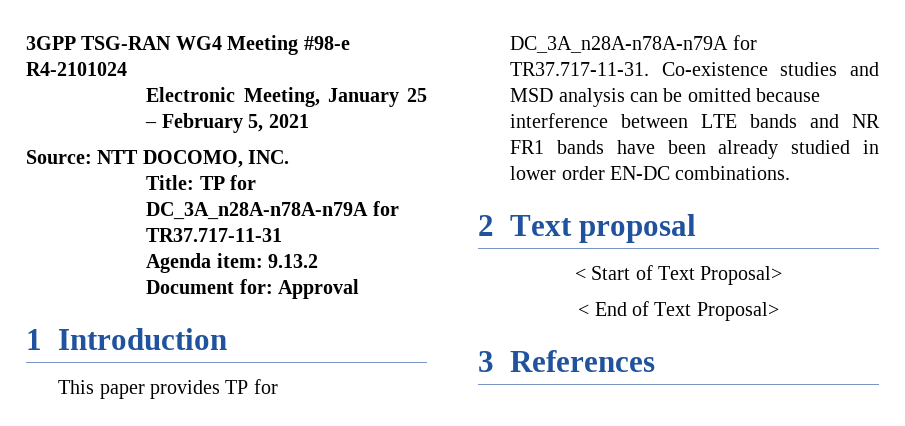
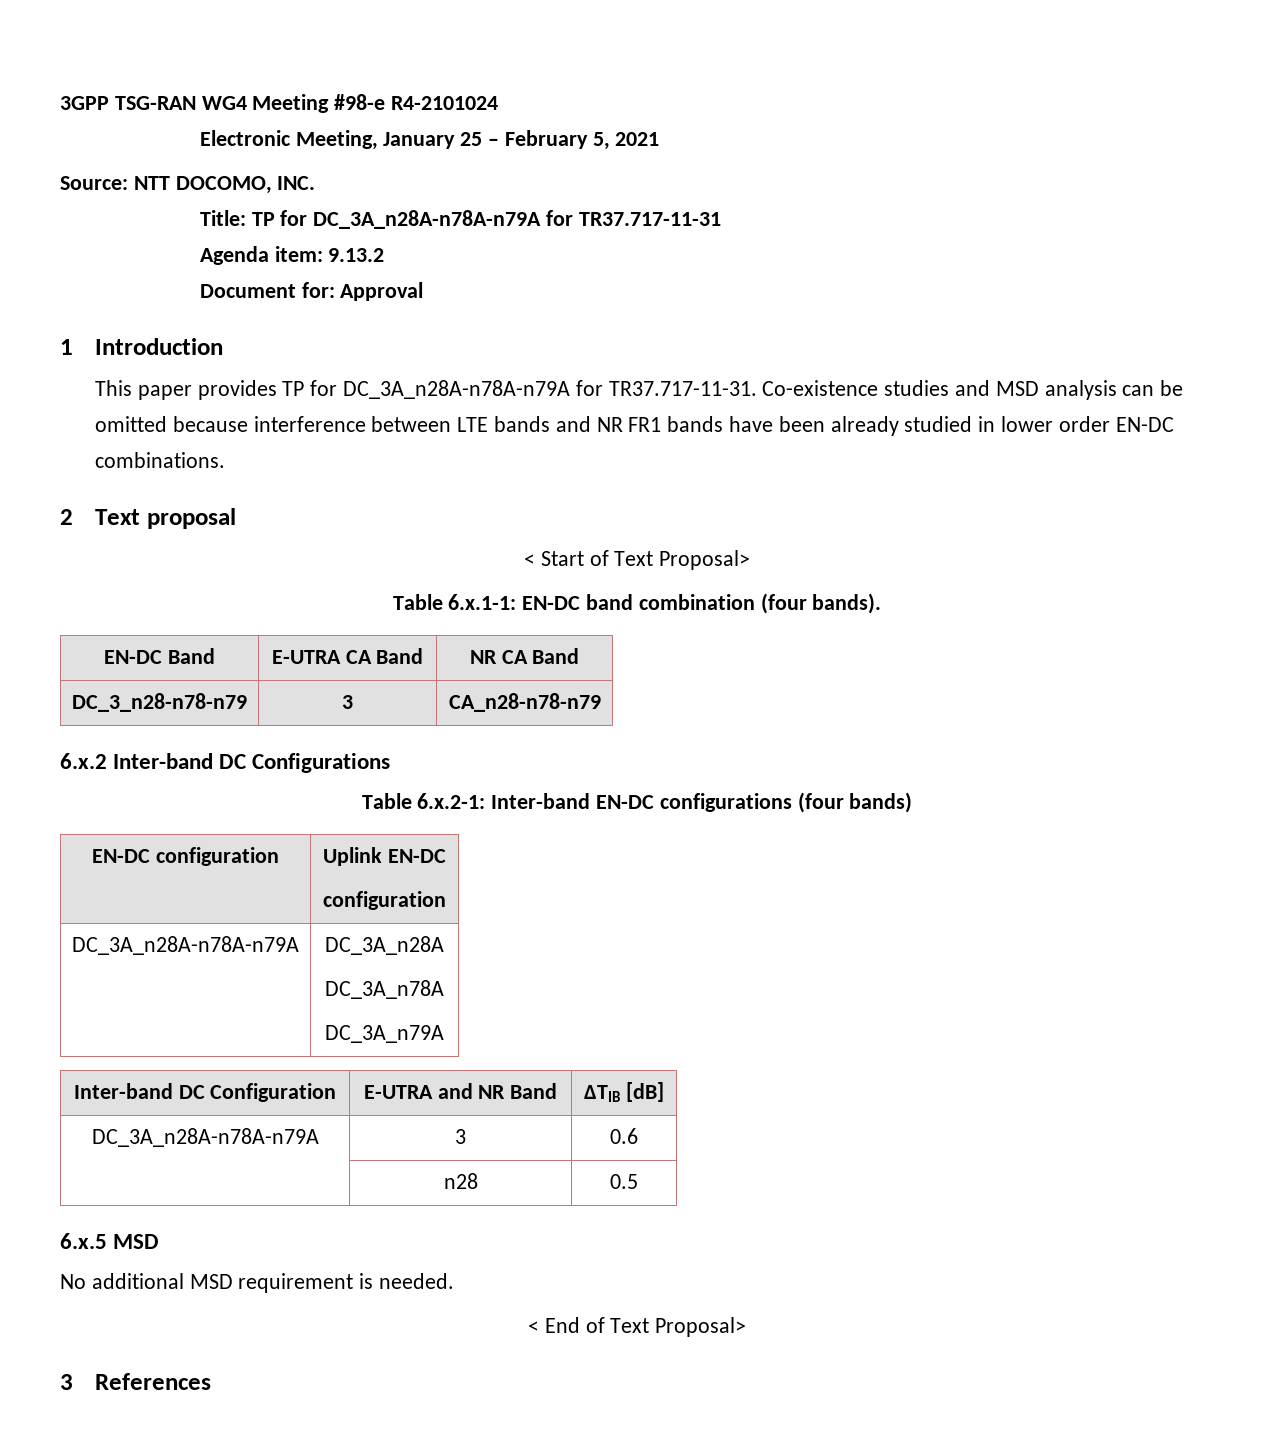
+ Table 6.x.1-1: EN-DC band combination (four bands).
+ EN-DC Band | E-UTRA CA Band | NR CA Band
+ DC_3_n28-n78-n79 | 3 | CA_n28-n78-n79
+ 6.x.2 Inter-band DC Configurations
+ Table 6.x.2-1: Inter-band EN-DC configurations (four bands)
+ EN-DC configuration | Uplink EN-DC
+ configuration
+ DC_3A_n28A-n78A-n79A | DC_3A_n28A
+ DC_3A_n78A
+ DC_3A_n79A
+ Inter-band DC Configuration | E-UTRA and NR Band | ΔTIB [dB]
+ DC_3A_n28A-n78A-n79A | 3 | 0.6
+ | n28 | 0.5
+ 6.x.5 MSD
+ No additional MSD requirement is needed.

